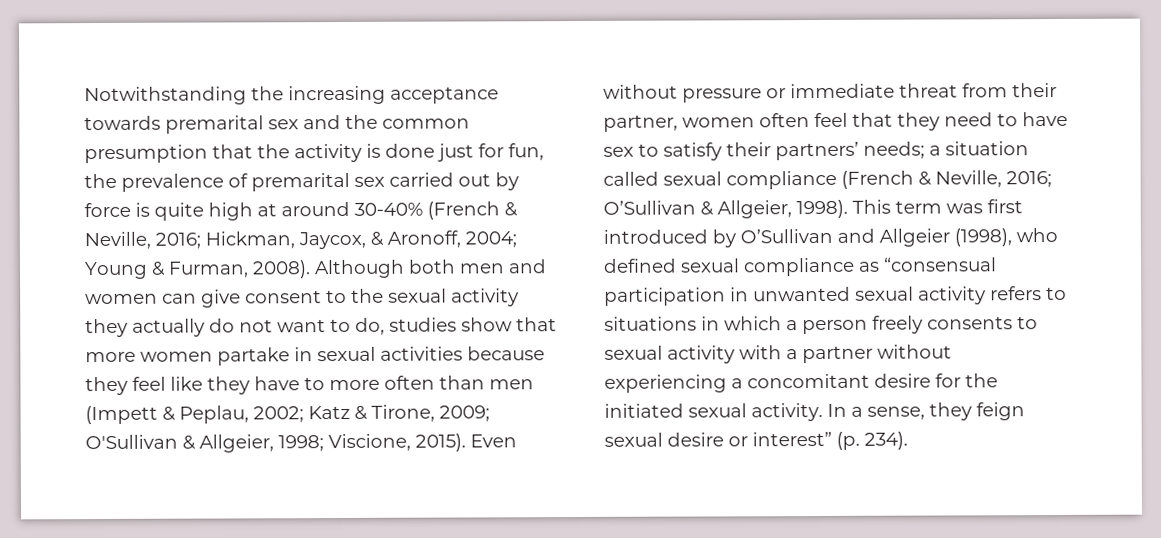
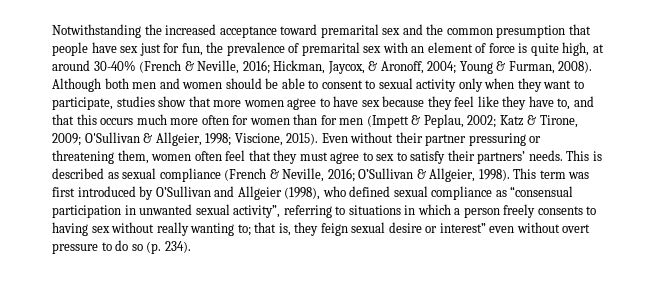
- Notwithstanding the increasing acceptance towards premarital sex and the common presumption that the activity is done just for fun, the prevalence of premarital sex carried out by force is quite high at around 30-40% (French & Neville, 2016; Hickman, Jaycox, & Aronoff, 2004; Young & Furman, 2008).
+ Notwithstanding the increased acceptance toward premarital sex and the common presumption that people have sex just for fun, the prevalence of premarital sex with an element of force is quite high, at around 30-40% (French & Neville, 2016; Hickman, Jaycox, & Aronoff, 2004; Young & Furman, 2008).
- Although both men and women can give consent to the sexual activity they actually do not want to do, studies show that more women partake in sexual activities because they feel like they have to more often than men (Impett & Peplau, 2002; Katz & Tirone, 2009; O'Sullivan & Allgeier, 1998; Viscione, 2015).
+ Although both men and women should be able to consent to sexual activity only when they want to participate, studies show that more women agree to have sex because they feel like they have to, and that this occurs much more often for women than for men (Impett & Peplau, 2002; Katz & Tirone, 2009; O'Sullivan & Allgeier, 1998; Viscione, 2015).
- Even without pressure or immediate threat from their partner, women often feel that they need to have sex to satisfy their partners’ needs; a situation called sexual compliance (French & Neville, 2016; O’Sullivan & Allgeier, 1998).
+ Even without their partner pressuring or threatening them, women often feel that they must agree to sex to satisfy their partners’ needs. This is described as sexual compliance (French & Neville, 2016; O’Sullivan & Allgeier, 1998).
- This term was first introduced by O’Sullivan and Allgeier (1998), who defined sexual compliance as “consensual participation in unwanted sexual activity refers to situations in which a person freely consents to sexual activity with a partner without experiencing a concomitant desire for the initiated sexual activity. In a sense, they feign sexual desire or interest” (p. 234).
+ This term was first introduced by O’Sullivan and Allgeier (1998), who defined sexual compliance as “consensual participation in unwanted sexual activity”, referring to situations in which a person freely consents to having sex without really wanting to; that is, they feign sexual desire or interest” even without overt pressure to do so (p. 234).

